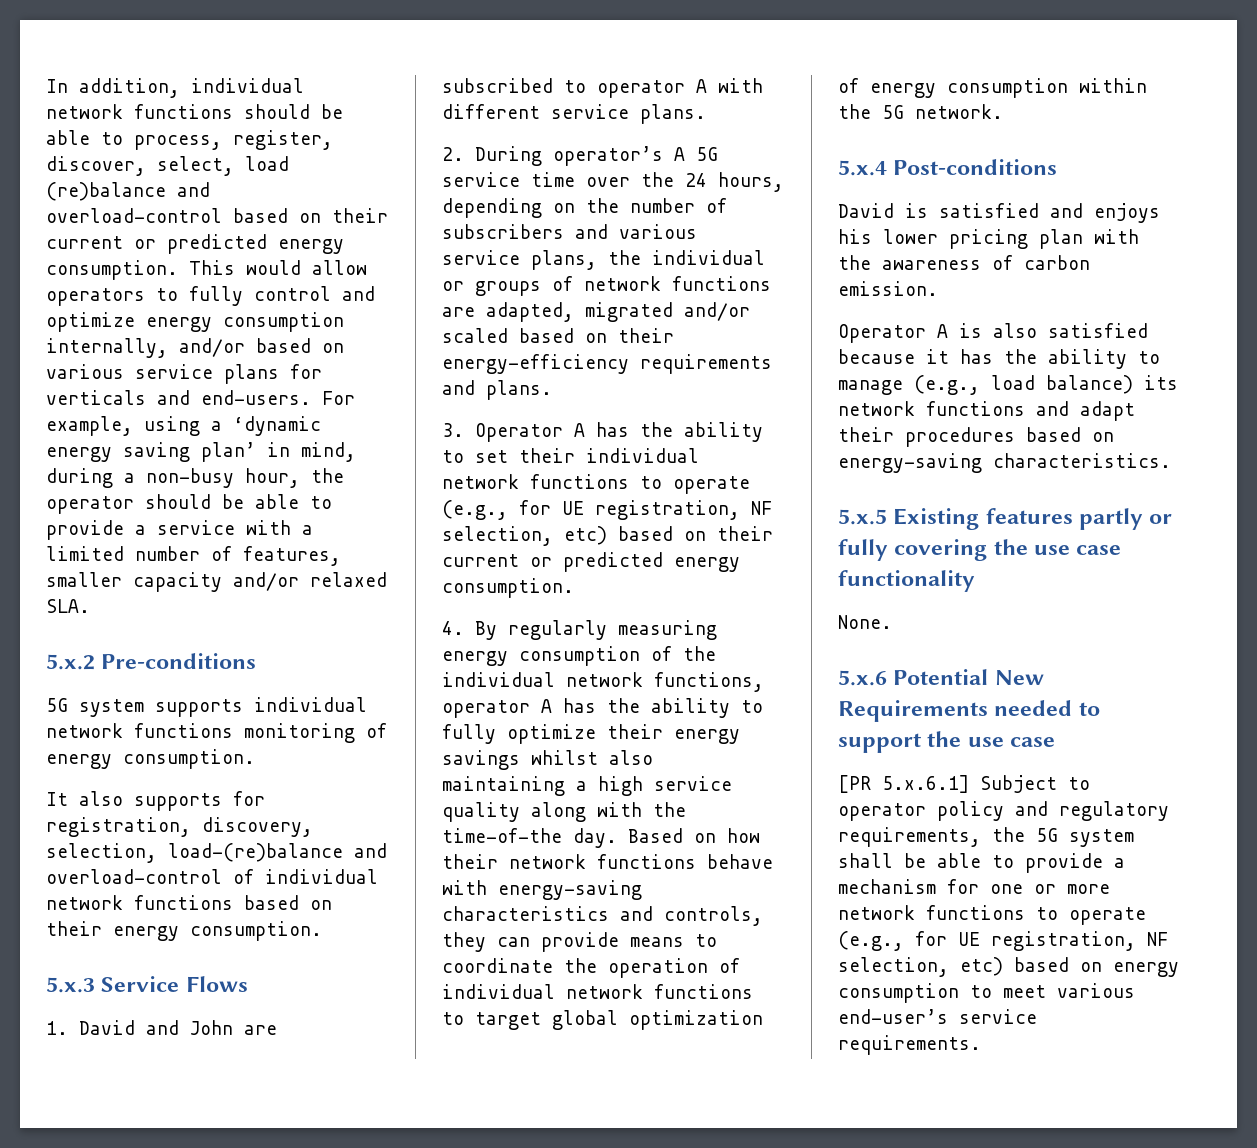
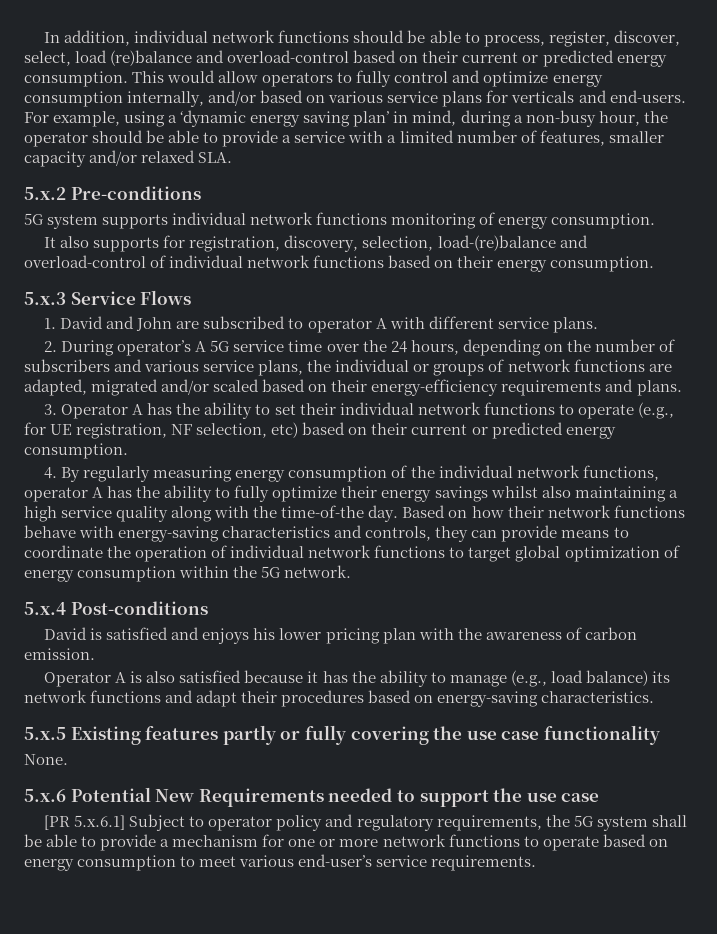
- [PR 5.x.6.1] Subject to operator policy and regulatory requirements, the 5G system shall be able to provide a mechanism for one or more network functions to operate (e.g., for UE registration, NF selection, etc) based on energy consumption to meet various end-user’s service requirements.
+ [PR 5.x.6.1] Subject to operator policy and regulatory requirements, the 5G system shall be able to provide a mechanism for one or more network functions to operate based on energy consumption to meet various end-user’s service requirements.

